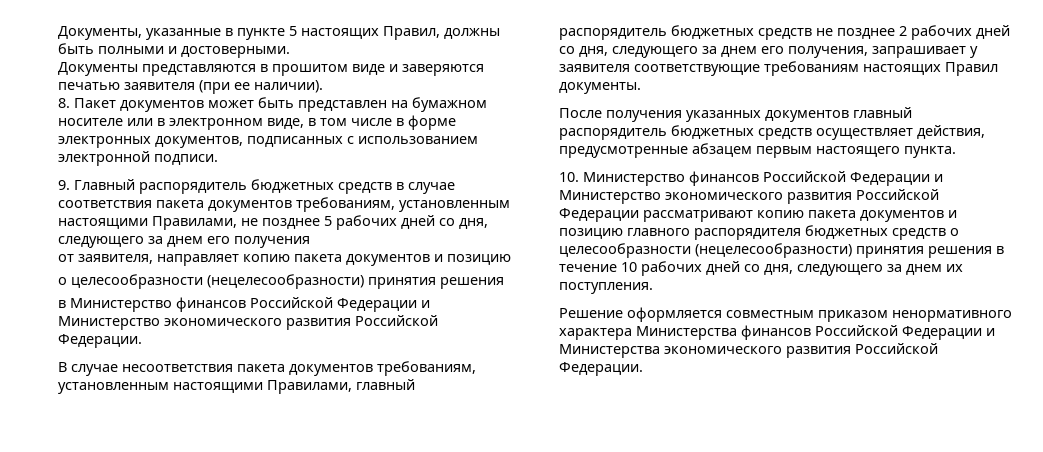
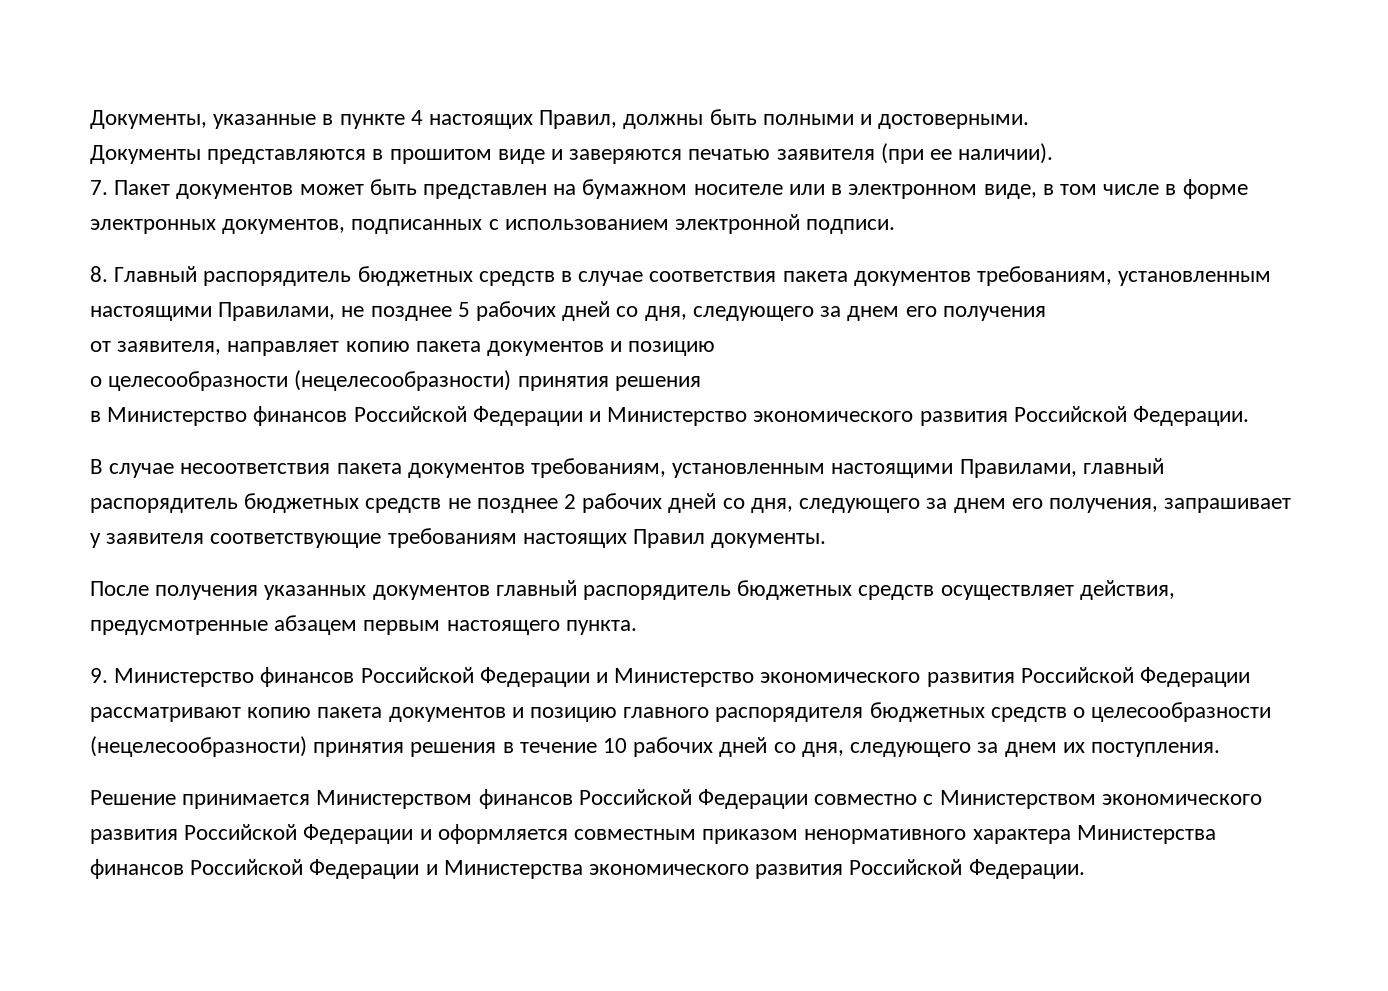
- Документы, указанные в пункте 5 настоящих Правил, должны быть полными и достоверными.
+ Документы, указанные в пункте 4 настоящих Правил, должны быть полными и достоверными.
- 8. Пакет документов может быть представлен на бумажном носителе или в электронном виде, в том числе в форме электронных документов, подписанных с использованием электронной подписи.
+ 7. Пакет документов может быть представлен на бумажном носителе или в электронном виде, в том числе в форме электронных документов, подписанных с использованием электронной подписи.
- 9. Главный распорядитель бюджетных средств в случае соответствия пакета документов требованиям, установленным настоящими Правилами, не позднее 5 рабочих дней со дня, следующего за днем его получения
+ 8. Главный распорядитель бюджетных средств в случае соответствия пакета документов требованиям, установленным настоящими Правилами, не позднее 5 рабочих дней со дня, следующего за днем его получения
- 10. Министерство финансов Российской Федерации и Министерство экономического развития Российской Федерации рассматривают копию пакета документов и позицию главного распорядителя бюджетных средств о целесообразности (нецелесообразности) принятия решения в течение 10 рабочих дней со дня, следующего за днем их поступления.
+ 9. Министерство финансов Российской Федерации и Министерство экономического развития Российской Федерации рассматривают копию пакета документов и позицию главного распорядителя бюджетных средств о целесообразности (нецелесообразности) принятия решения в течение 10 рабочих дней со дня, следующего за днем их поступления.
- Решение оформляется совместным приказом ненормативного характера Министерства финансов Российской Федерации и Министерства экономического развития Российской Федерации.
+ Решение принимается Министерством финансов Российской Федерации совместно с Министерством экономического развития Российской Федерации и оформляется совместным приказом ненормативного характера Министерства финансов Российской Федерации и Министерства экономического развития Российской Федерации.

